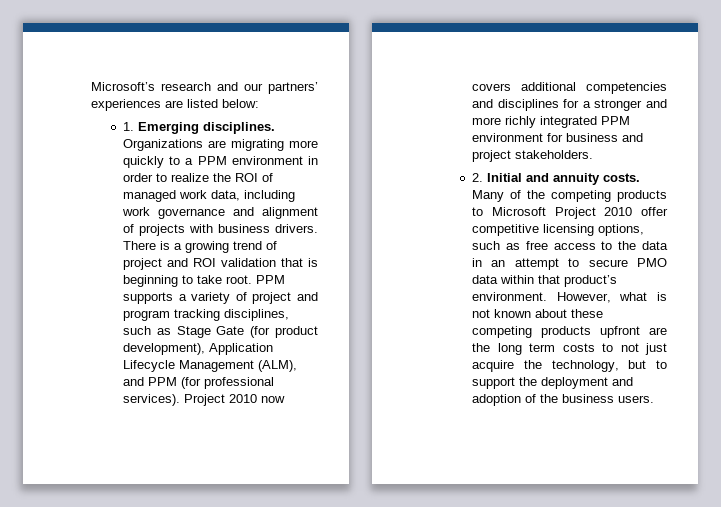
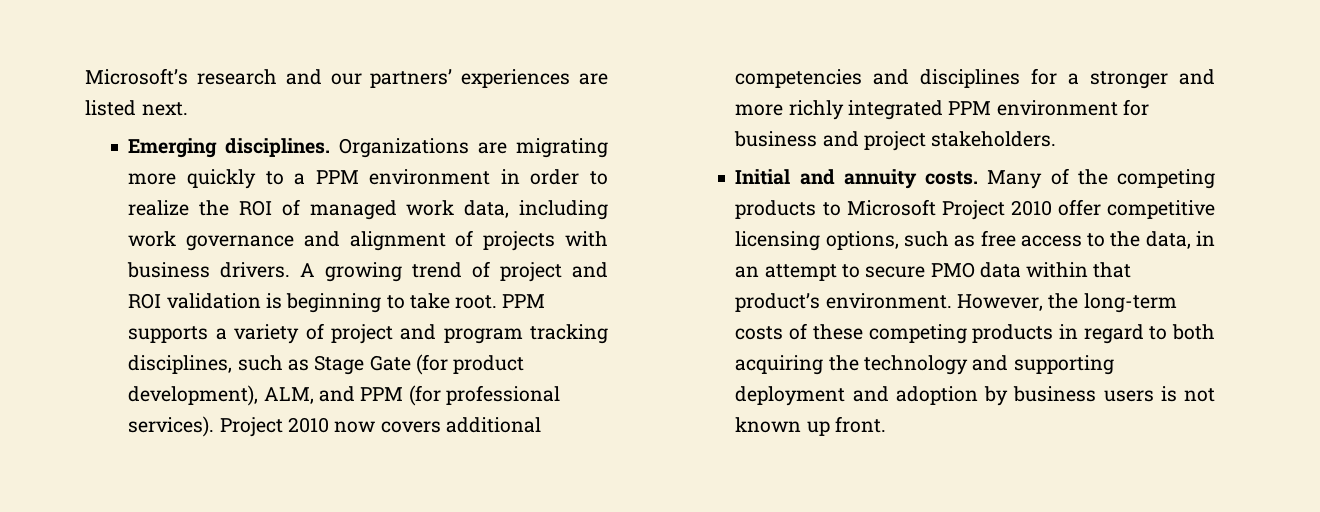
- Microsoft’s research and our partners’ experiences are listed below:
- 1. Emerging disciplines.
+ Microsoft’s research and our partners’ experiences are listed next.
+ Emerging disciplines.
- There is a growing trend of project and ROI validation that is beginning to take root.
+ A growing trend of project and ROI validation is beginning to take root.
- PPM supports a variety of project and program tracking disciplines, such as Stage Gate (for product development), Application Lifecycle Management (ALM), and PPM (for professional services).
+ PPM supports a variety of project and program tracking disciplines, such as Stage Gate (for product development), ALM, and PPM (for professional services).
- 2. Initial and annuity costs.
+ Initial and annuity costs.
- Many of the competing products to Microsoft Project 2010 offer competitive licensing options, such as free access to the data in an attempt to secure PMO data within that product’s environment.
+ Many of the competing products to Microsoft Project 2010 offer competitive licensing options, such as free access to the data, in an attempt to secure PMO data within that product’s environment.
- However, what is not known about these competing products upfront are the long term costs to not just acquire the technology, but to support the deployment and adoption of the business users.
+ However, the long-term costs of these competing products in regard to both acquiring the technology and supporting deployment and adoption by business users is not known up front.

